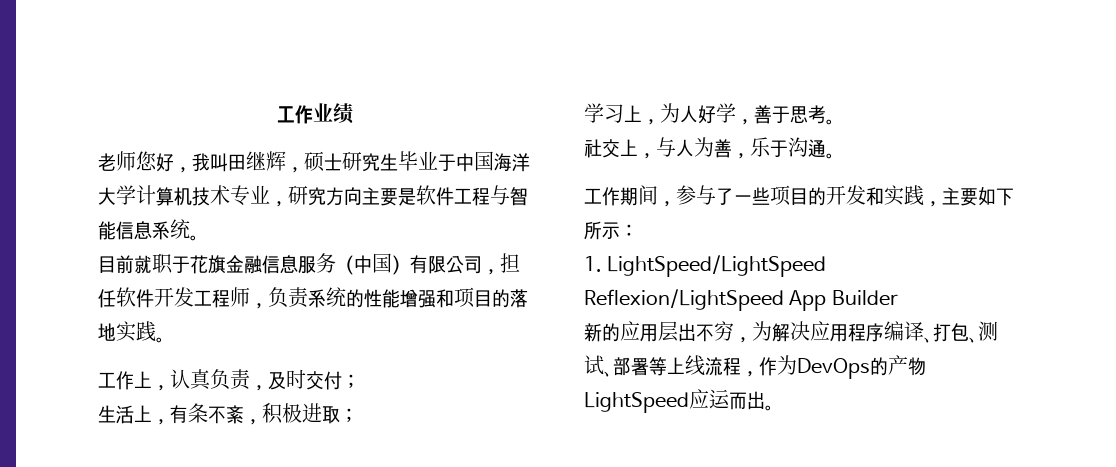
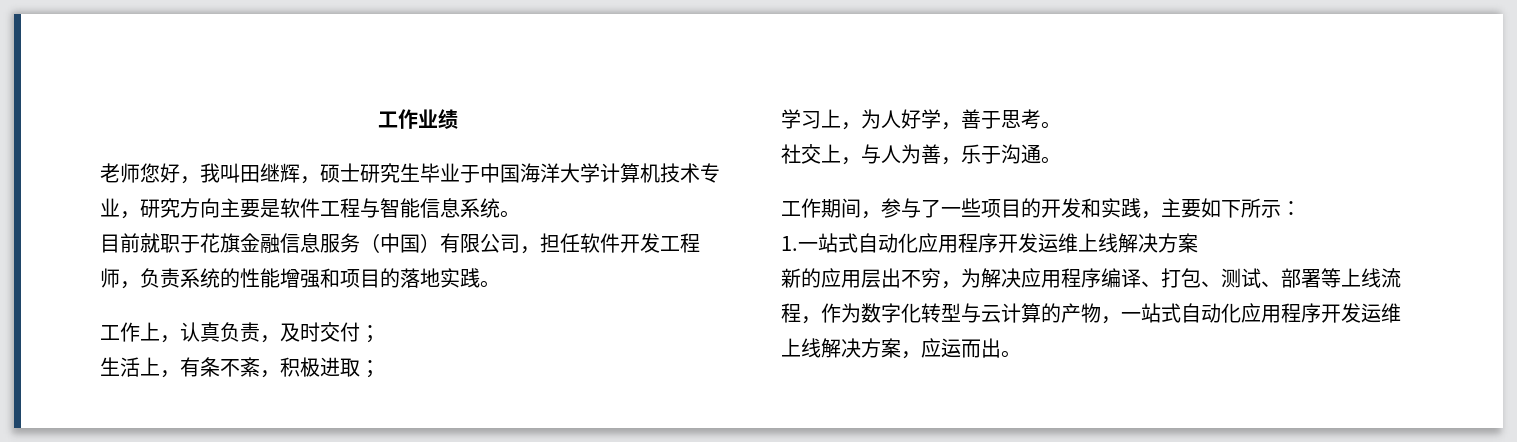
- 1. LightSpeed/LightSpeed Reflexion/LightSpeed App Builder
+ 1.一站式自动化应用程序开发运维上线解决方案
- 新的应用层出不穷，为解决应用程序编译、打包、测试、部署等上线流程，作为DevOps的产物LightSpeed应运而出。
+ 新的应用层出不穷，为解决应用程序编译、打包、测试、部署等上线流程，作为数字化转型与云计算的产物，一站式自动化应用程序开发运维上线解决方案，应运而出。

